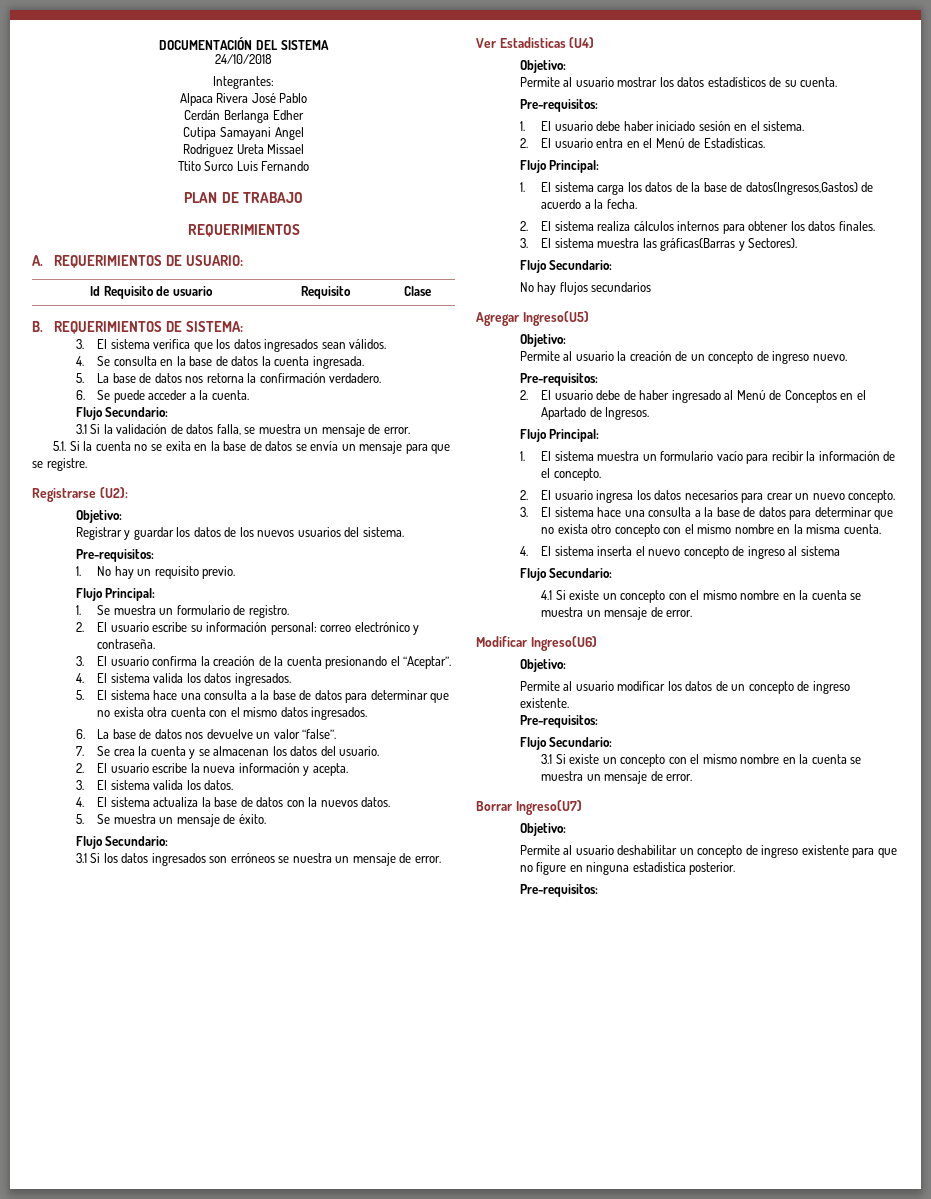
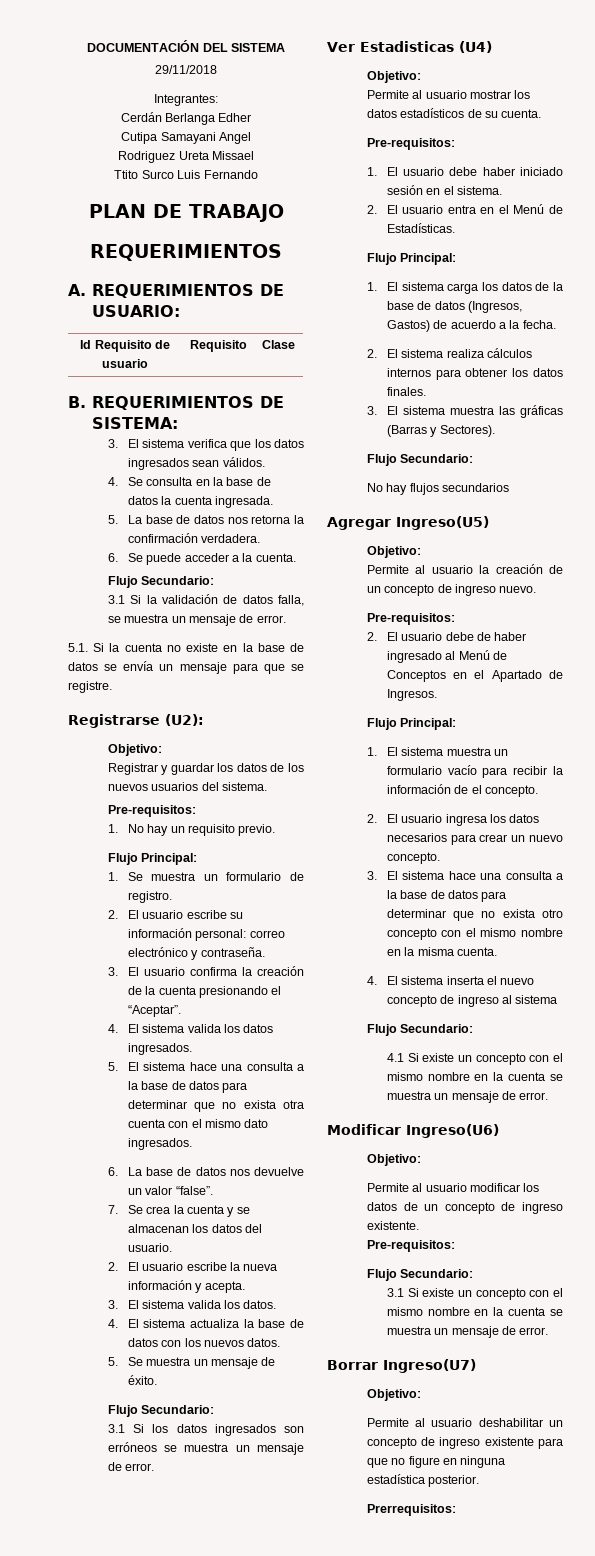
- 24/10/2018
+ 29/11/2018
- Alpaca Rivera José Pablo
- 5. La base de datos nos retorna la confirmación verdadero.
+ 5. La base de datos nos retorna la confirmación verdadera.
- 5.1. Si la cuenta no se exita en la base de datos se envía un mensaje para que se registre.
+ 5.1. Si la cuenta no existe en la base de datos se envía un mensaje para que se registre.
- 5. El sistema hace una consulta a la base de datos para determinar que no exista otra cuenta con el mismo datos ingresados.
+ 5. El sistema hace una consulta a la base de datos para determinar que no exista otra cuenta con el mismo dato ingresados.
- 4. El sistema actualiza la base de datos con la nuevos datos.
+ 4. El sistema actualiza la base de datos con los nuevos datos.
- 3.1 Si los datos ingresados son erróneos se nuestra un mensaje de error.
+ 3.1 Si los datos ingresados son erróneos se muestra un mensaje de error.
- 1. El sistema carga los datos de la base de datos(Ingresos,Gastos) de acuerdo a la fecha.
+ 1. El sistema carga los datos de la base de datos (Ingresos, Gastos) de acuerdo a la fecha.
- 3. El sistema muestra las gráficas(Barras y Sectores).
+ 3. El sistema muestra las gráficas (Barras y Sectores).
- Permite al usuario deshabilitar un concepto de ingreso existente para que no figure en ninguna estadistica posterior.
- Pre-requisitos:
+ Permite al usuario deshabilitar un concepto de ingreso existente para que no figure en ninguna estadística posterior.
+ Prerrequisitos:

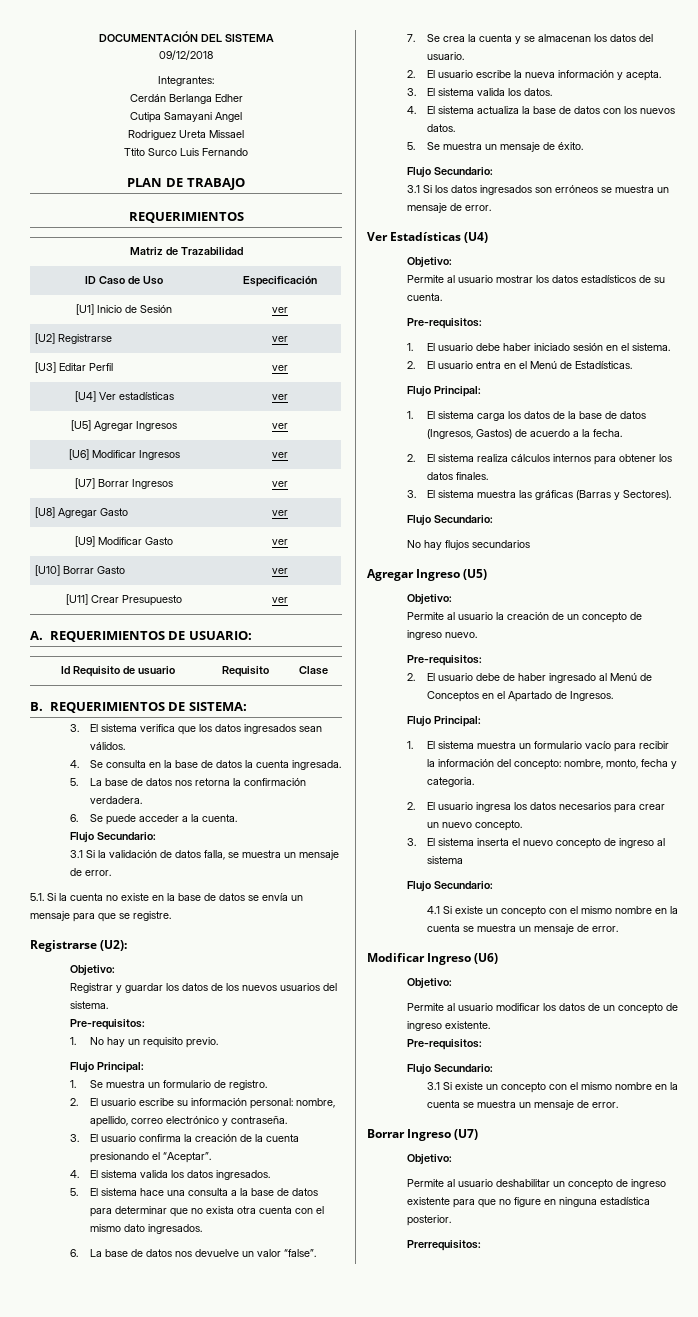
- 29/11/2018
+ 09/12/2018
+ Matriz de Trazabilidad
+ ID Caso de Uso | Especificación
+ [U1] Inicio de Sesión | ver
+ [U2] Registrarse | ver
+ [U3] Editar Perfil | ver
+ [U4] Ver estadísticas | ver
+ [U5] Agregar Ingresos | ver
+ [U6] Modificar Ingresos | ver
+ [U7] Borrar Ingresos | ver
+ [U8] Agregar Gasto | ver
+ [U9] Modificar Gasto | ver
+ [U10] Borrar Gasto | ver
+ [U11] Crear Presupuesto | ver
- 2. El usuario escribe su información personal: correo electrónico y contraseña.
+ 2. El usuario escribe su información personal: nombre, apellido, correo electrónico y contraseña.
- Ver Estadisticas (U4)
+ Ver Estadísticas (U4)
- Agregar Ingreso(U5)
+ Agregar Ingreso (U5)
- 1. El sistema muestra un formulario vacío para recibir la información de el concepto.
+ 1. El sistema muestra un formulario vacío para recibir la información del concepto: nombre, monto, fecha y categoria.
- 3. El sistema hace una consulta a la base de datos para determinar que no exista otro concepto con el mismo nombre en la misma cuenta.
- 4. El sistema inserta el nuevo concepto de ingreso al sistema
+ 3. El sistema inserta el nuevo concepto de ingreso al sistema
- Modificar Ingreso(U6)
+ Modificar Ingreso (U6)
- Borrar Ingreso(U7)
+ Borrar Ingreso (U7)

